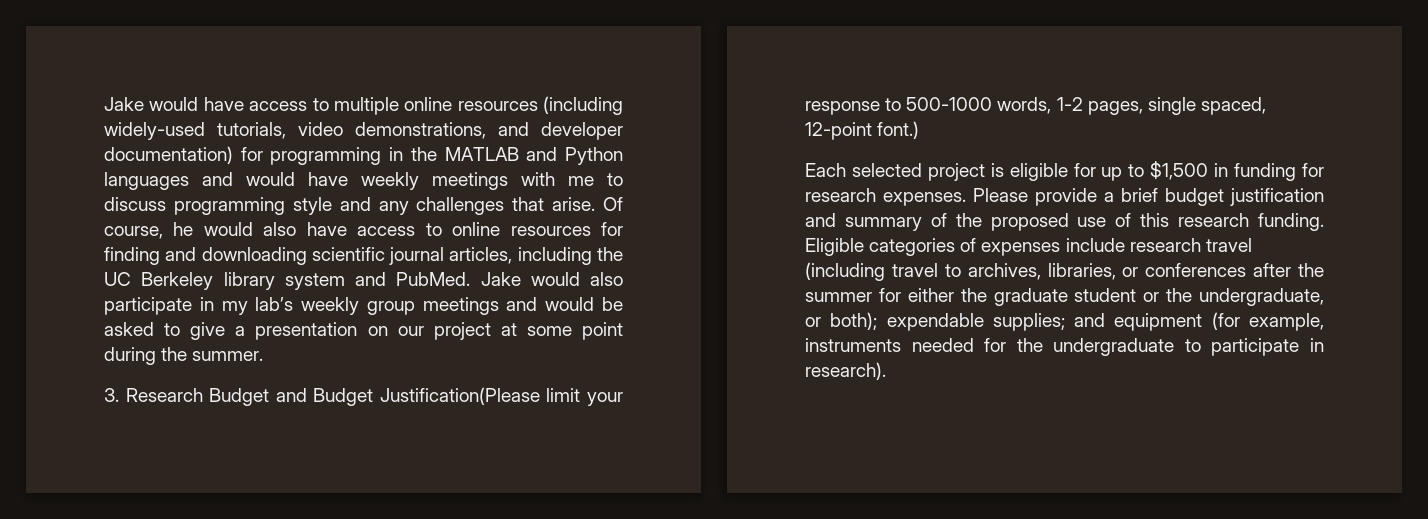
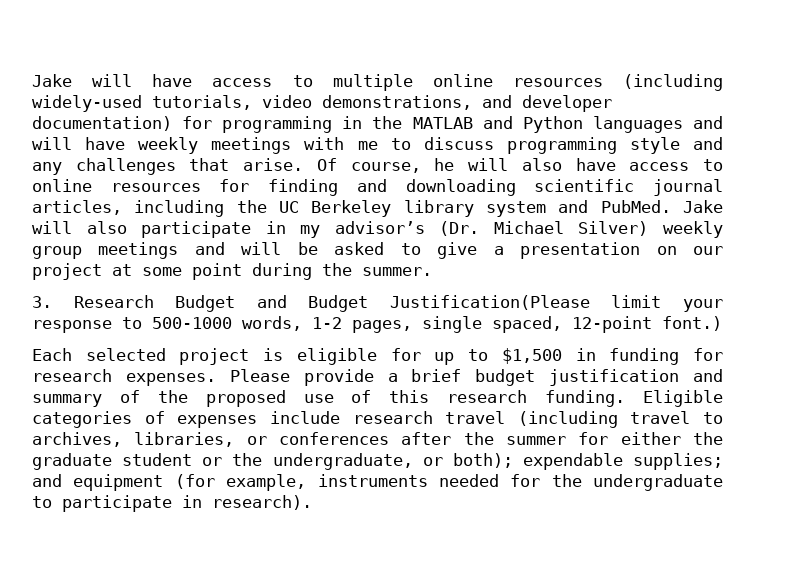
- Jake would have access to multiple online resources (including widely-used tutorials, video demonstrations, and developer documentation) for programming in the MATLAB and Python languages and would have weekly meetings with me to discuss programming style and any challenges that arise.
+ Jake will have access to multiple online resources (including widely-used tutorials, video demonstrations, and developer documentation) for programming in the MATLAB and Python languages and will have weekly meetings with me to discuss programming style and any challenges that arise.
- Of course, he would also have access to online resources for finding and downloading scientific journal articles, including the UC Berkeley library system and PubMed.
+ Of course, he will also have access to online resources for finding and downloading scientific journal articles, including the UC Berkeley library system and PubMed.
- Jake would also participate in my lab’s weekly group meetings and would be asked to give a presentation on our project at some point during the summer.
+ Jake will also participate in my advisor’s (Dr. Michael Silver) weekly group meetings and will be asked to give a presentation on our project at some point during the summer.

